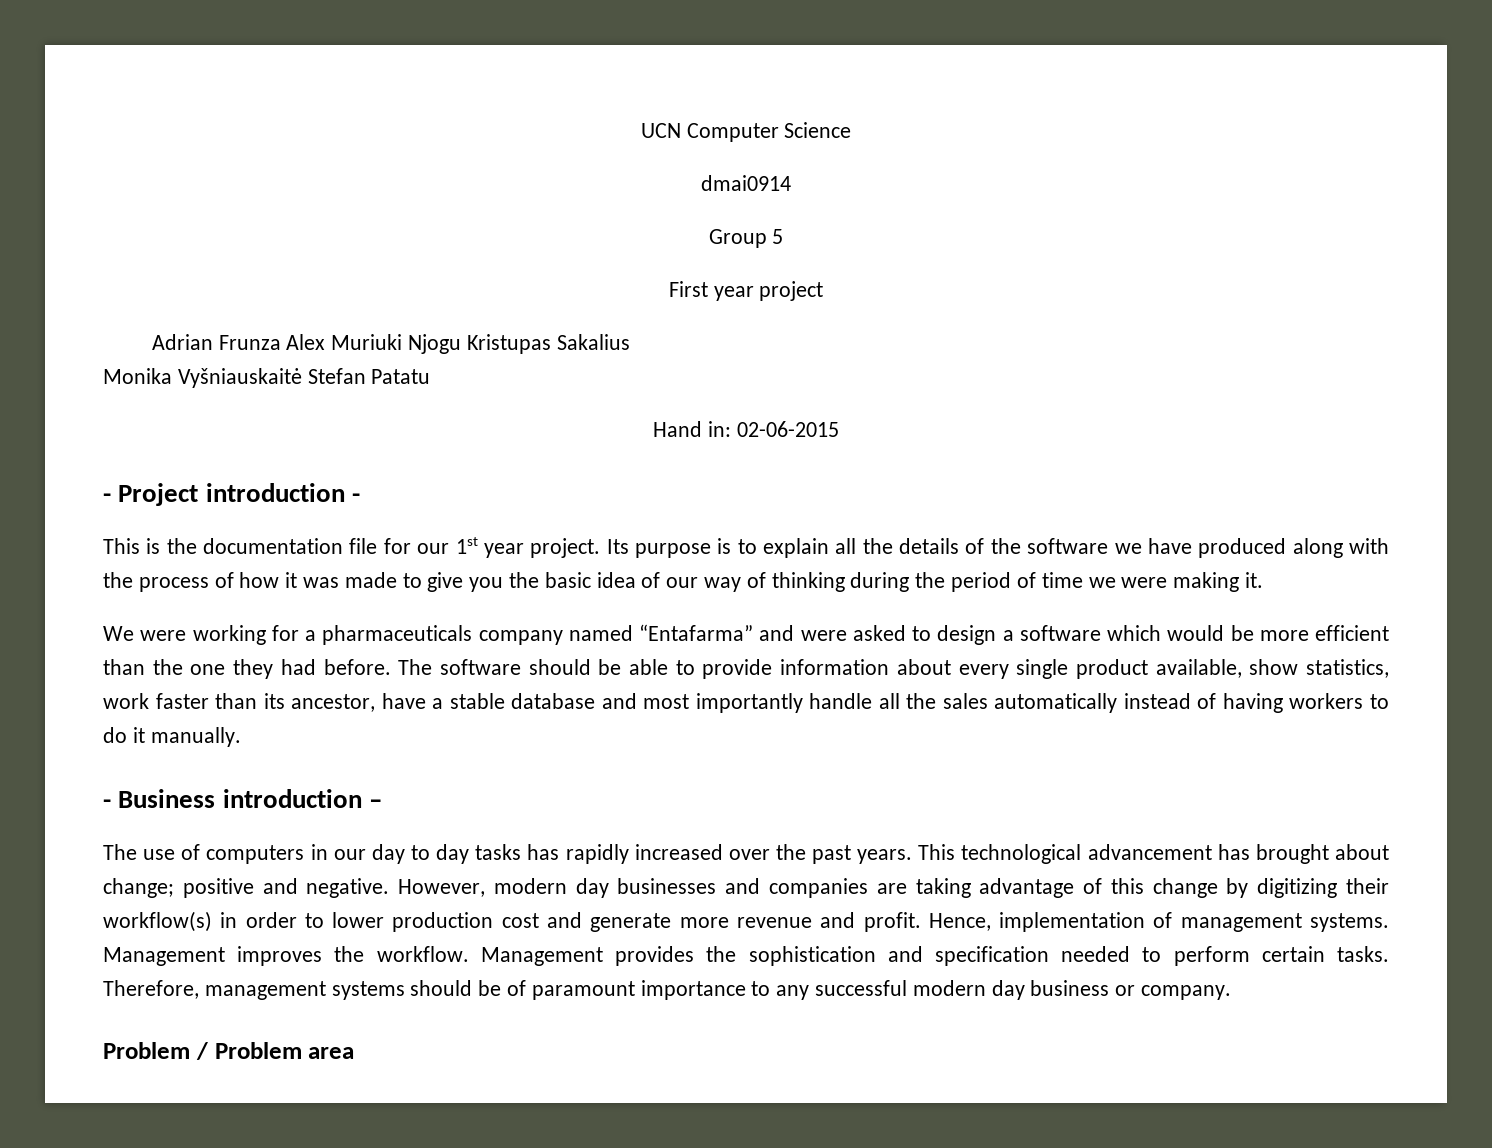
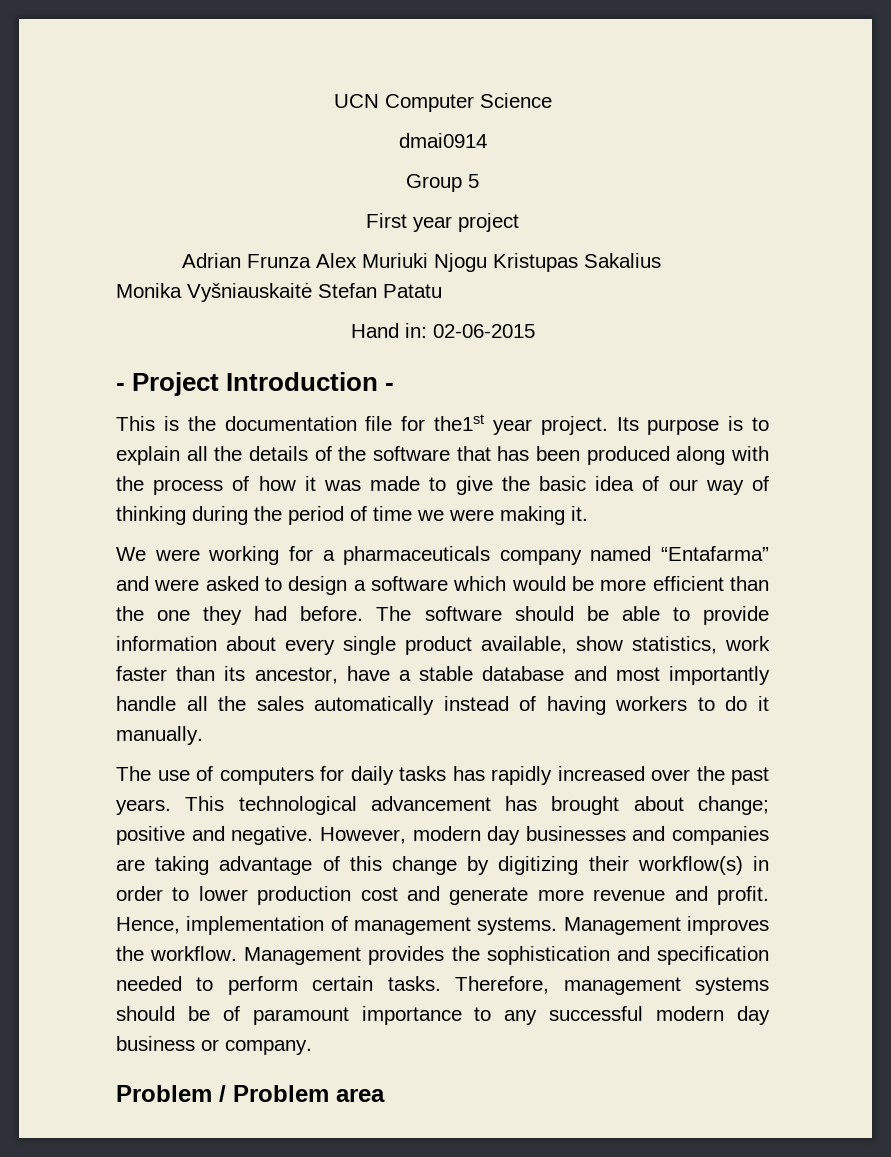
- - Project introduction -
+ - Project Introduction -
- This is the documentation file for our 1st year project.
+ This is the documentation file for the1st year project.
- Its purpose is to explain all the details of the software we have produced along with the process of how it was made to give you the basic idea of our way of thinking during the period of time we were making it.
+ Its purpose is to explain all the details of the software that has been produced along with the process of how it was made to give the basic idea of our way of thinking during the period of time we were making it.
- - Business introduction –
- The use of computers in our day to day tasks has rapidly increased over the past years.
+ The use of computers for daily tasks has rapidly increased over the past years.

